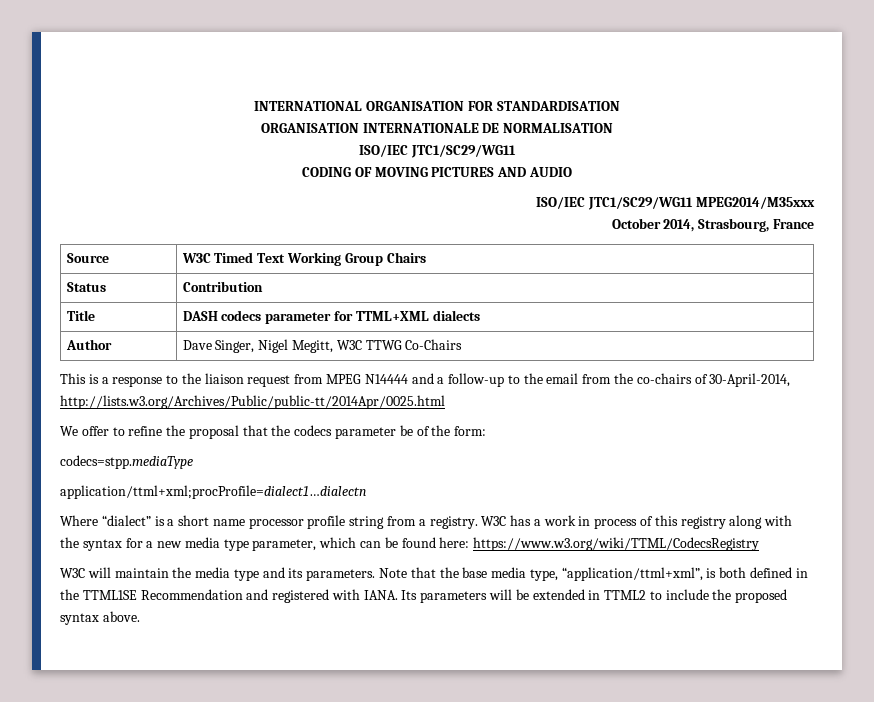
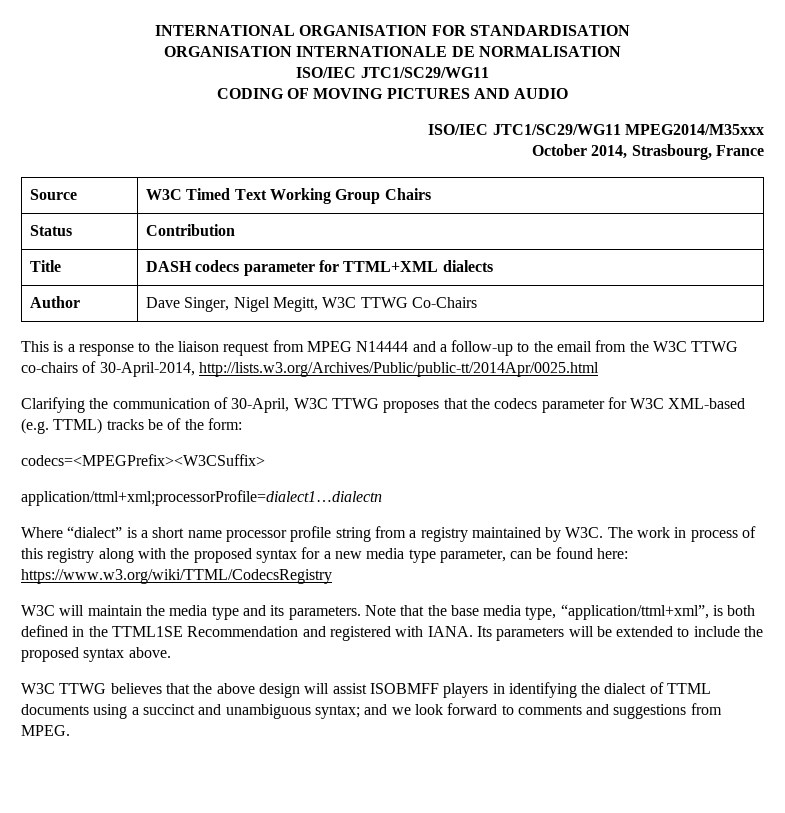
- This is a response to the liaison request from MPEG N14444 and a follow-up to the email from the co-chairs of 30-April-2014, http://lists.w3.org/Archives/Public/public-tt/2014Apr/0025.html
+ This is a response to the liaison request from MPEG N14444 and a follow-up to the email from the W3C TTWG co-chairs of 30-April-2014, http://lists.w3.org/Archives/Public/public-tt/2014Apr/0025.html
- We offer to refine the proposal that the codecs parameter be of the form:
+ Clarifying the communication of 30-April, W3C TTWG proposes that the codecs parameter for W3C XML-based (e.g. TTML) tracks be of the form:
- codecs=stpp.mediaType
- application/ttml+xml;procProfile=dialect1…dialectn
+ codecs=<MPEGPrefix><W3CSuffix>
+ application/ttml+xml;processorProfile=dialect1…dialectn
- Where “dialect” is a short name processor profile string from a registry. W3C has a work in process of this registry along with the syntax for a new media type parameter, which can be found here: https://www.w3.org/wiki/TTML/CodecsRegistry
+ Where “dialect” is a short name processor profile string from a registry maintained by W3C. The work in process of this registry along with the proposed syntax for a new media type parameter, can be found here: https://www.w3.org/wiki/TTML/CodecsRegistry
- Its parameters will be extended in TTML2 to include the proposed syntax above.
+ Its parameters will be extended to include the proposed syntax above.
+ W3C TTWG believes that the above design will assist ISOBMFF players in identifying the dialect of TTML documents using a succinct and unambiguous syntax; and we look forward to comments and suggestions from MPEG.

